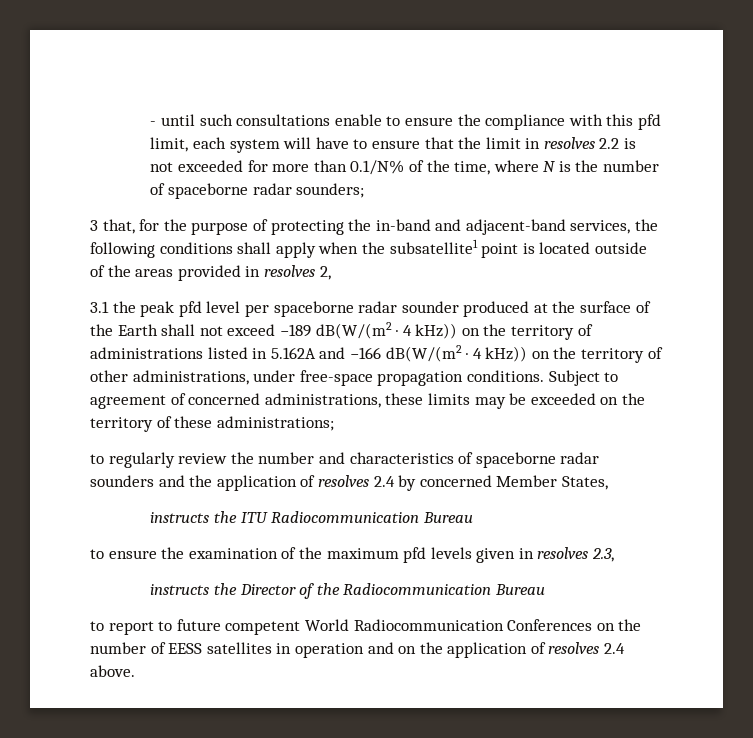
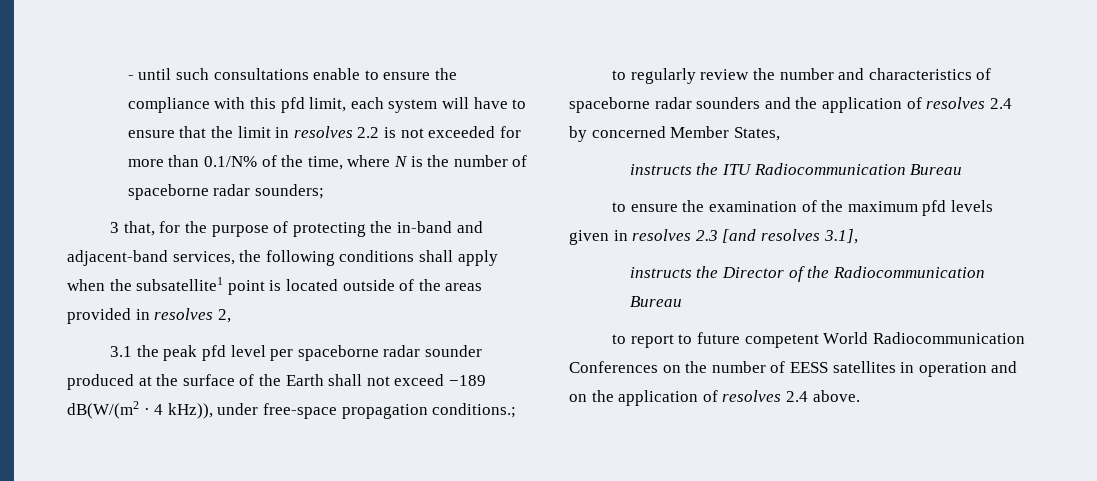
- 3.1 the peak pfd level per spaceborne radar sounder produced at the surface of the Earth shall not exceed −189 dB(W/(m2 · 4 kHz)) on the territory of administrations listed in 5.162A and −166 dB(W/(m2 · 4 kHz)) on the territory of other administrations, under free-space propagation conditions. Subject to agreement of concerned administrations, these limits may be exceeded on the territory of these administrations;
+ 3.1 the peak pfd level per spaceborne radar sounder produced at the surface of the Earth shall not exceed −189 dB(W/(m2 · 4 kHz)), under free-space propagation conditions.;
- to ensure the examination of the maximum pfd levels given in resolves 2.3,
+ to ensure the examination of the maximum pfd levels given in resolves 2.3 [and resolves 3.1],

